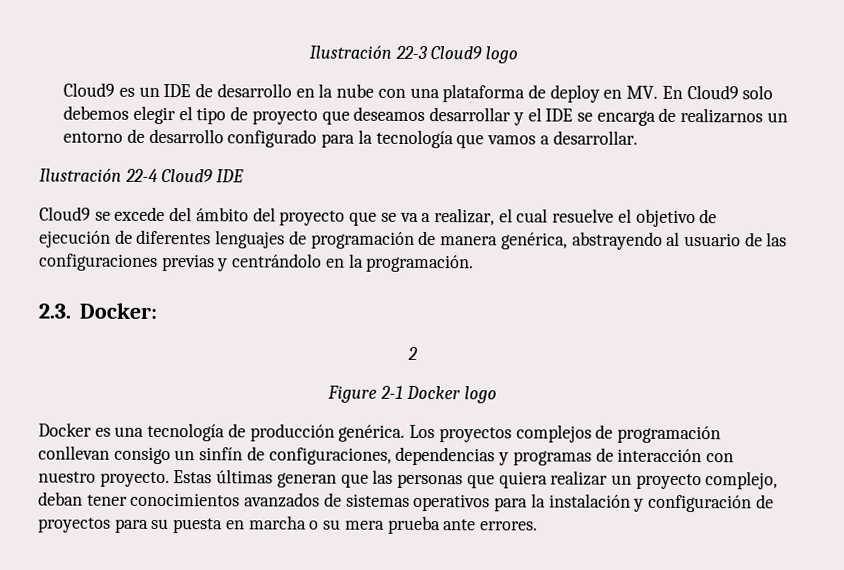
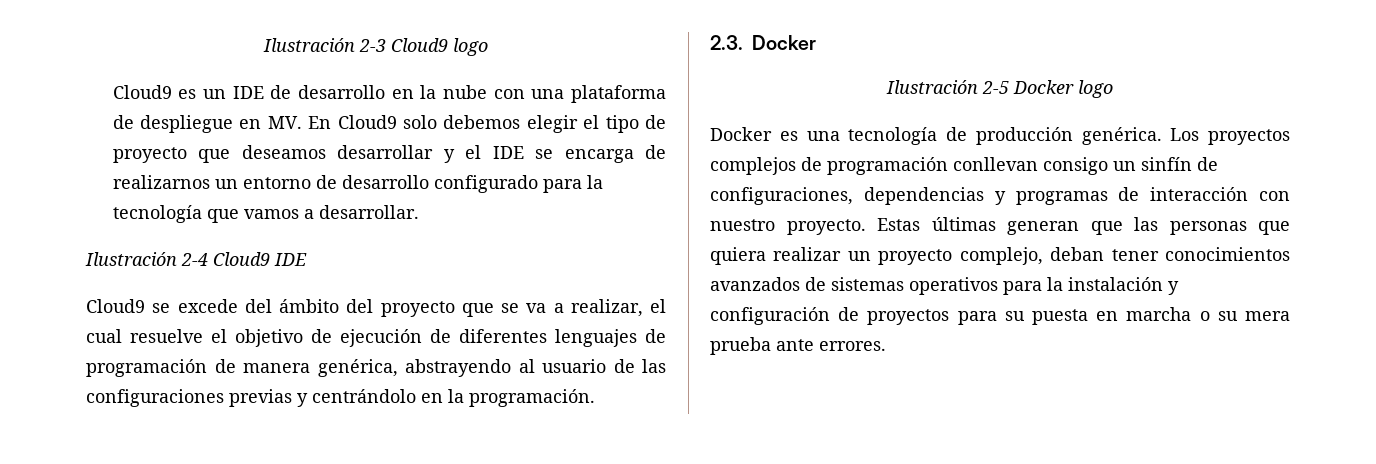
- Ilustración 22-3 Cloud9 logo
+ Ilustración 2-3 Cloud9 logo
- Cloud9 es un IDE de desarrollo en la nube con una plataforma de deploy en MV. En Cloud9 solo debemos elegir el tipo de proyecto que deseamos desarrollar y el IDE se encarga de realizarnos un entorno de desarrollo configurado para la tecnología que vamos a desarrollar.
+ Cloud9 es un IDE de desarrollo en la nube con una plataforma de despliegue en MV. En Cloud9 solo debemos elegir el tipo de proyecto que deseamos desarrollar y el IDE se encarga de realizarnos un entorno de desarrollo configurado para la tecnología que vamos a desarrollar.
- Ilustración 22-4 Cloud9 IDE
+ Ilustración 2-4 Cloud9 IDE
- 2.3. Docker:
- 2
- Figure 2-1 Docker logo
+ 2.3. Docker
+ Ilustración 2-5 Docker logo

